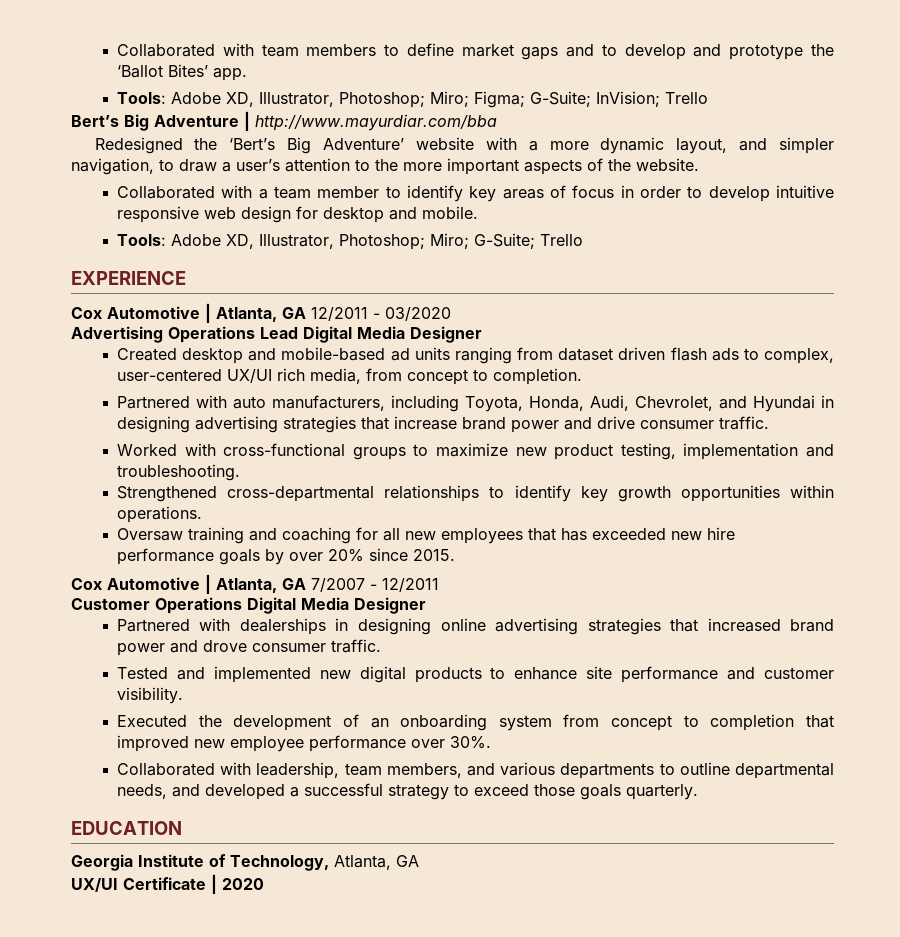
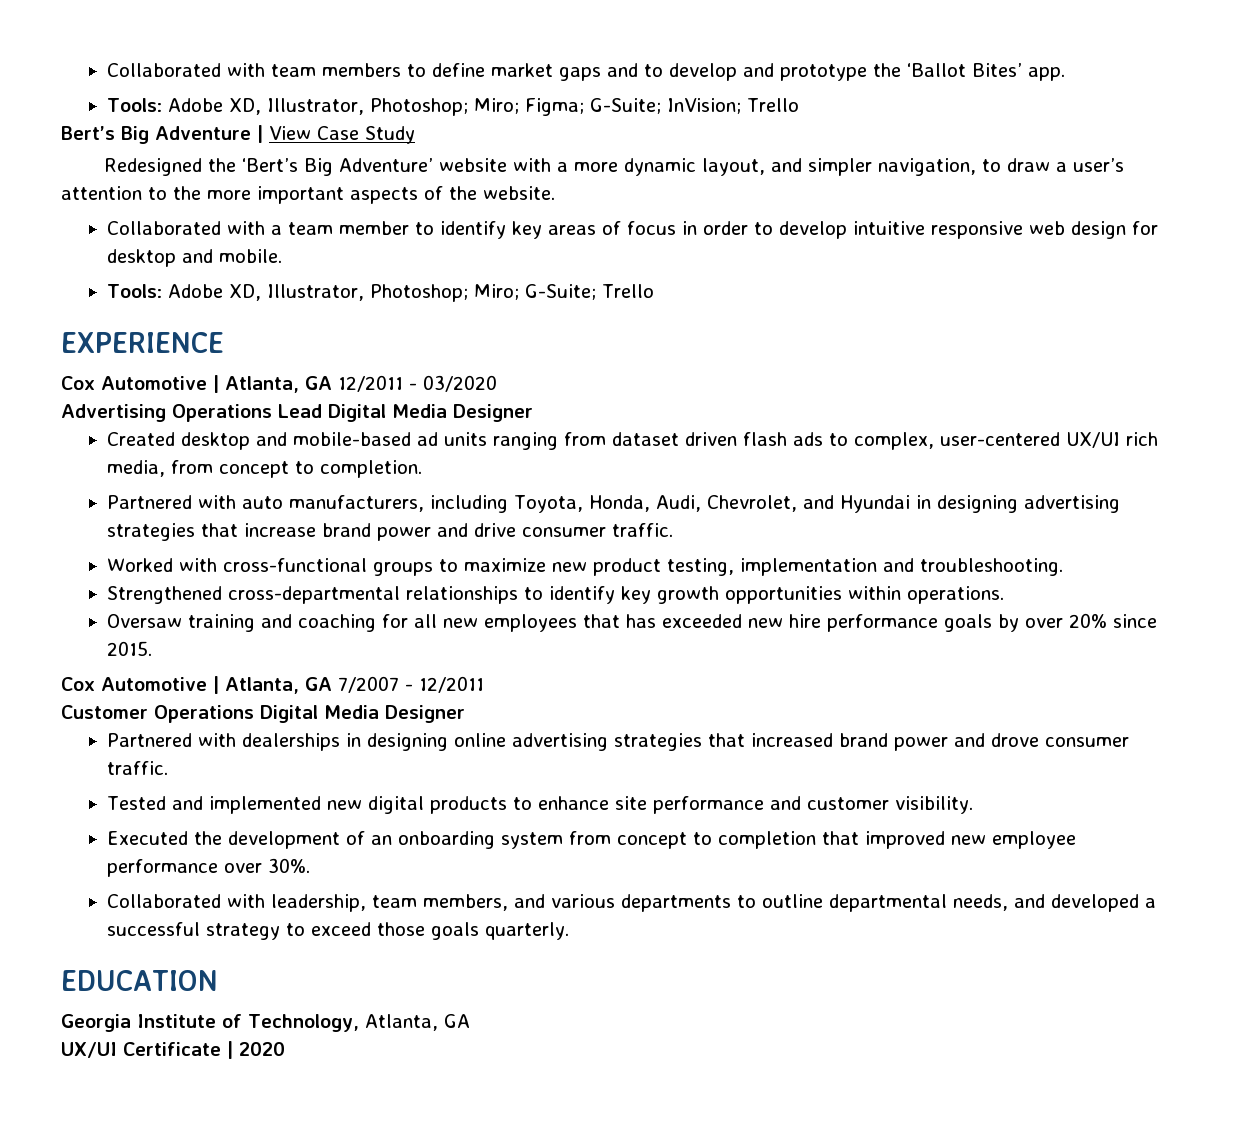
- Bert’s Big Adventure | http://www.mayurdiar.com/bba
+ Bert’s Big Adventure | View Case Study

